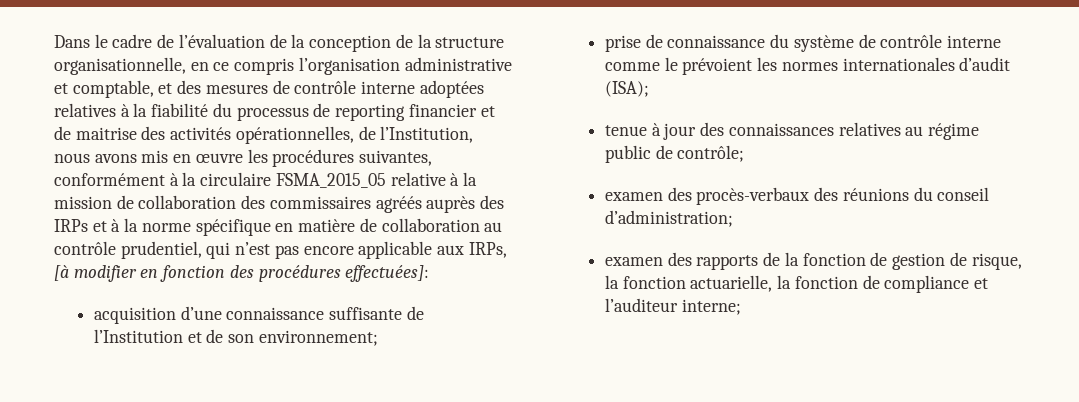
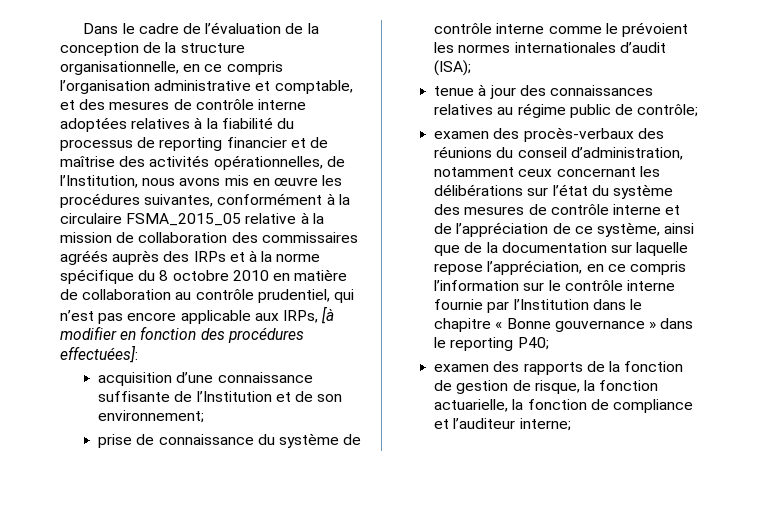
- Dans le cadre de l’évaluation de la conception de la structure organisationnelle, en ce compris l’organisation administrative et comptable, et des mesures de contrôle interne adoptées relatives à la fiabilité du processus de reporting financier et de maitrise des activités opérationnelles, de l’Institution, nous avons mis en œuvre les procédures suivantes, conformément à la circulaire FSMA_2015_05 relative à la mission de collaboration des commissaires agréés auprès des IRPs et à la norme spécifique en matière de collaboration au contrôle prudentiel, qui n’est pas encore applicable aux IRPs, [à modifier en fonction des procédures effectuées]:
+ Dans le cadre de l’évaluation de la conception de la structure organisationnelle, en ce compris l’organisation administrative et comptable, et des mesures de contrôle interne adoptées relatives à la fiabilité du processus de reporting financier et de maîtrise des activités opérationnelles, de l’Institution, nous avons mis en œuvre les procédures suivantes, conformément à la circulaire FSMA_2015_05 relative à la mission de collaboration des commissaires agréés auprès des IRPs et à la norme spécifique du 8 octobre 2010 en matière de collaboration au contrôle prudentiel, qui n’est pas encore applicable aux IRPs, [à modifier en fonction des procédures effectuées]:
- examen des procès-verbaux des réunions du conseil d’administration;
+ examen des procès-verbaux des réunions du conseil d’administration, notamment ceux concernant les délibérations sur l’état du système des mesures de contrôle interne et de l’appréciation de ce système, ainsi que de la documentation sur laquelle repose l’appréciation, en ce compris l’information sur le contrôle interne fournie par l’Institution dans le chapitre « Bonne gouvernance » dans le reporting P40;

